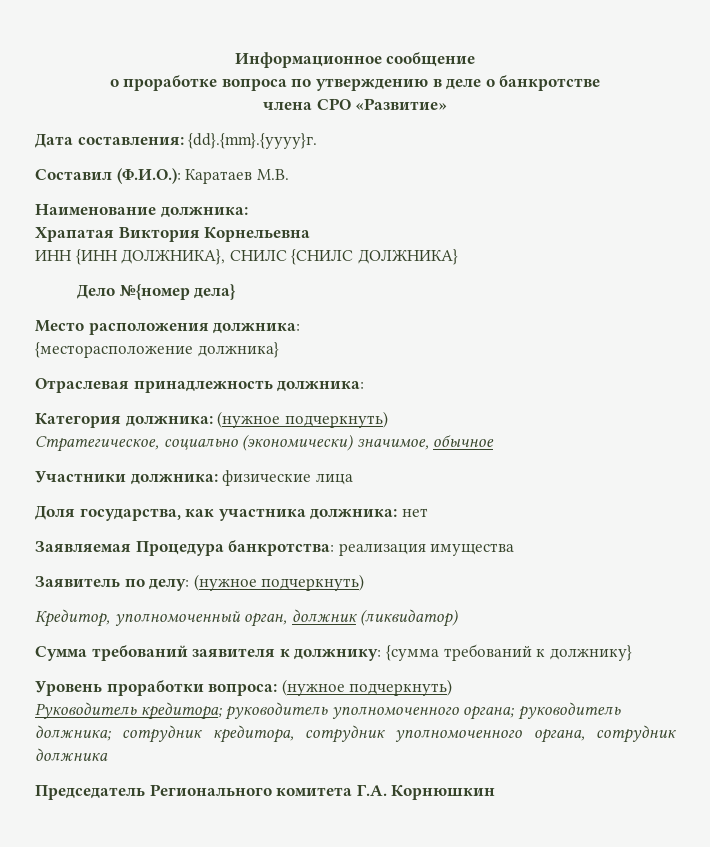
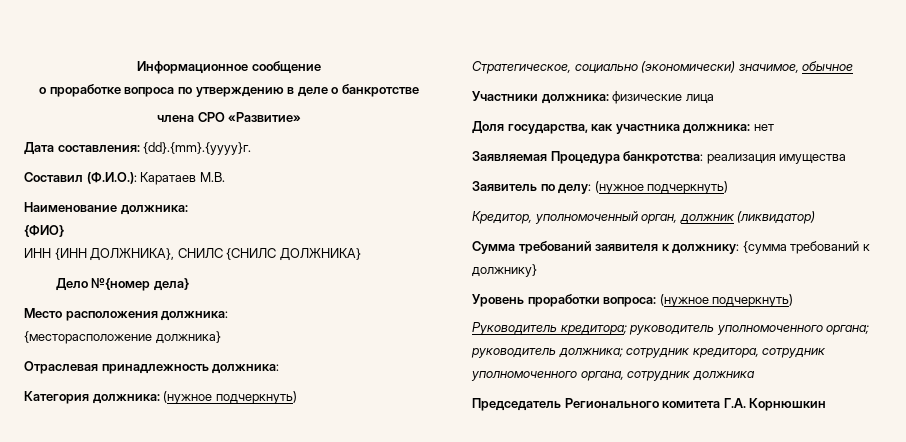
- Храпатая Виктория Корнельевна
+ {ФИО}

